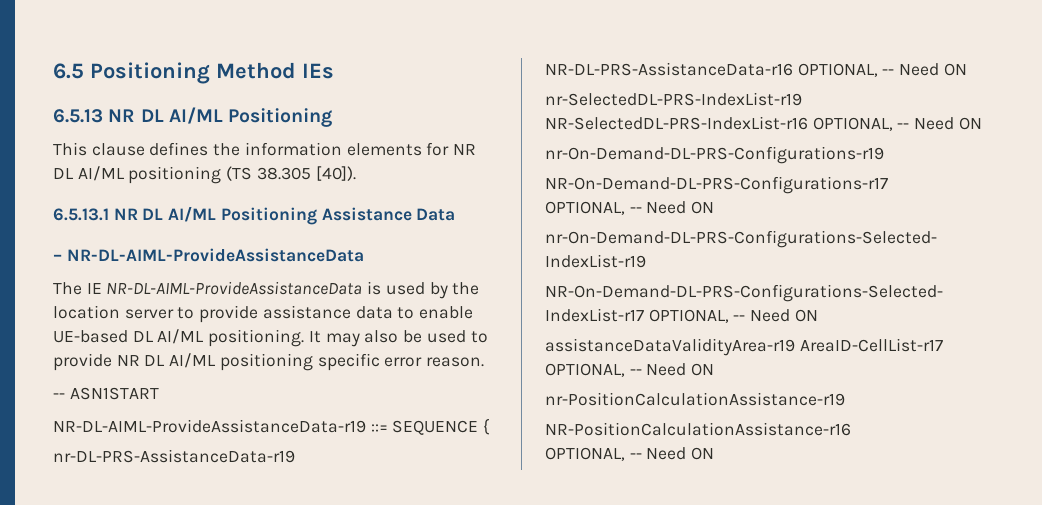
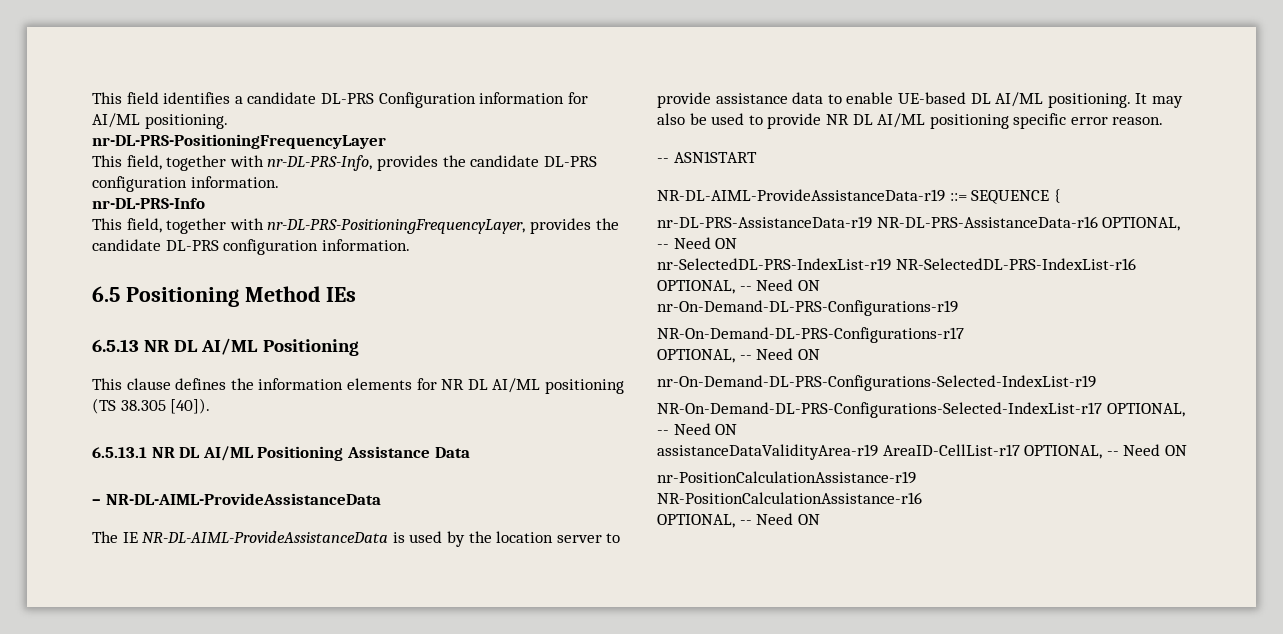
+ This field identifies a candidate DL-PRS Configuration information for AI/ML positioning.
+ nr-DL-PRS-PositioningFrequencyLayer
+ This field, together with nr-DL-PRS-Info, provides the candidate DL-PRS configuration information.
+ nr-DL-PRS-Info
+ This field, together with nr-DL-PRS-PositioningFrequencyLayer, provides the candidate DL-PRS configuration information.

